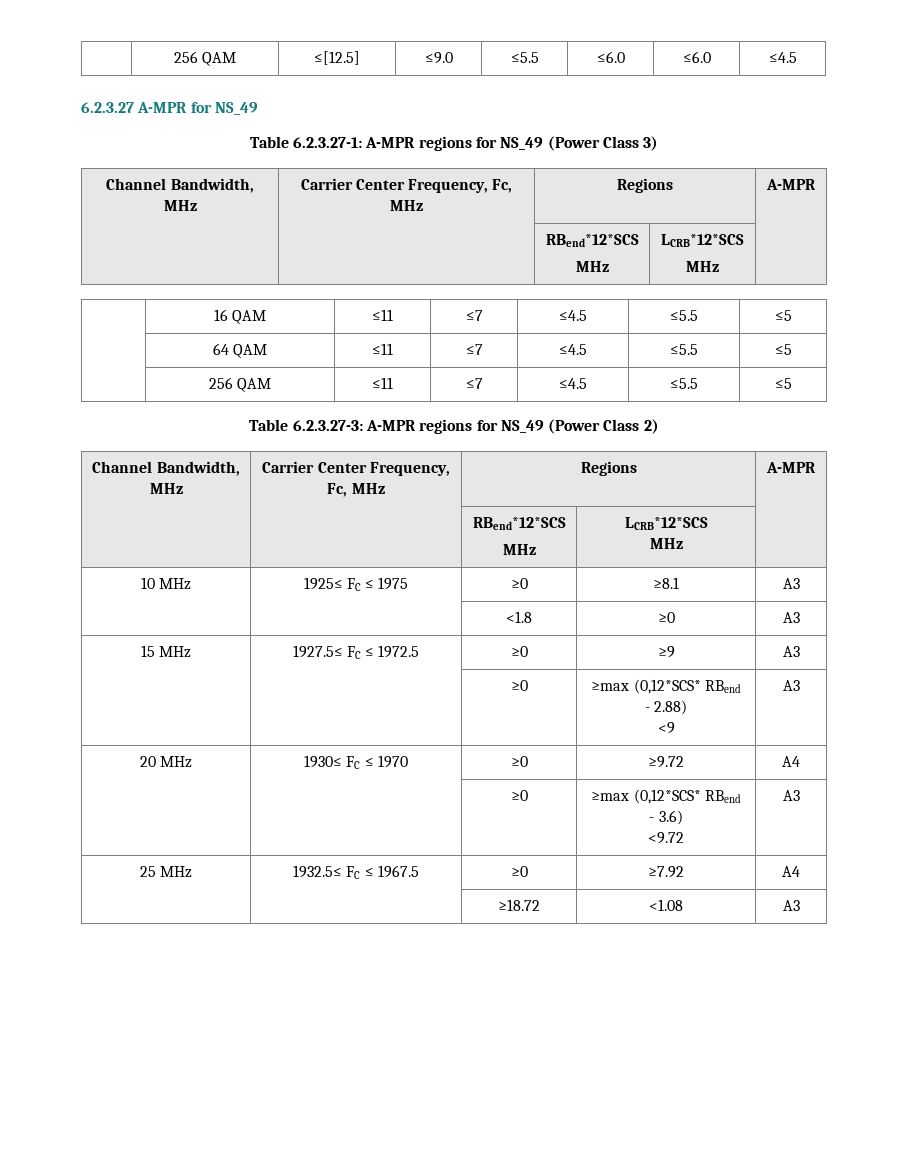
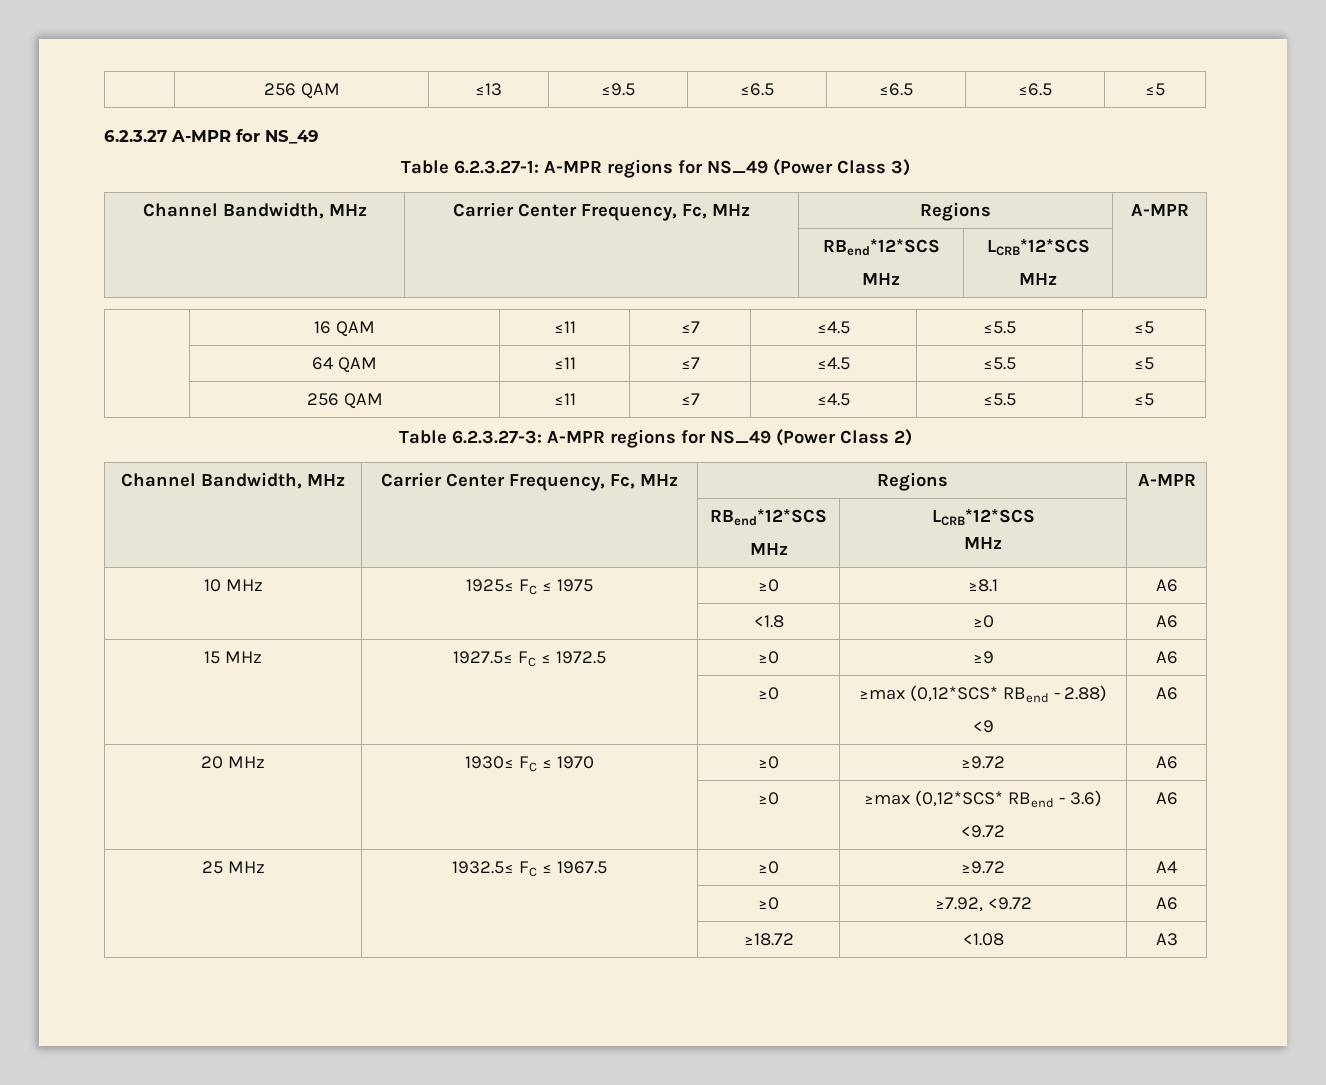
- | 256 QAM | ≤[12.5] | ≤9.0 | ≤5.5 | ≤6.0 | ≤6.0 | ≤4.5
+ | 256 QAM | ≤13 | ≤9.5 | ≤6.5 | ≤6.5 | ≤6.5 | ≤5
- 10 MHz | 1925≤ FC ≤ 1975 | ≥0 | ≥8.1 | A3
+ 10 MHz | 1925≤ FC ≤ 1975 | ≥0 | ≥8.1 | A6
- | | <1.8 | ≥0 | A3
+ | | <1.8 | ≥0 | A6
- 15 MHz | 1927.5≤ FC ≤ 1972.5 | ≥0 | ≥9 | A3
+ 15 MHz | 1927.5≤ FC ≤ 1972.5 | ≥0 | ≥9 | A6
  | | ≥0 | ≥max (0,12*SCS* RBend - 2.88)
- <9 | A3
+ <9 | A6
- 20 MHz | 1930≤ FC ≤ 1970 | ≥0 | ≥9.72 | A4
+ 20 MHz | 1930≤ FC ≤ 1970 | ≥0 | ≥9.72 | A6
  | | ≥0 | ≥max (0,12*SCS* RBend - 3.6)
- <9.72 | A3
+ <9.72 | A6
- 25 MHz | 1932.5≤ FC ≤ 1967.5 | ≥0 | ≥7.92 | A4
+ 25 MHz | 1932.5≤ FC ≤ 1967.5 | ≥0 | ≥9.72 | A4
+ | | ≥0 | ≥7.92, <9.72 | A6

